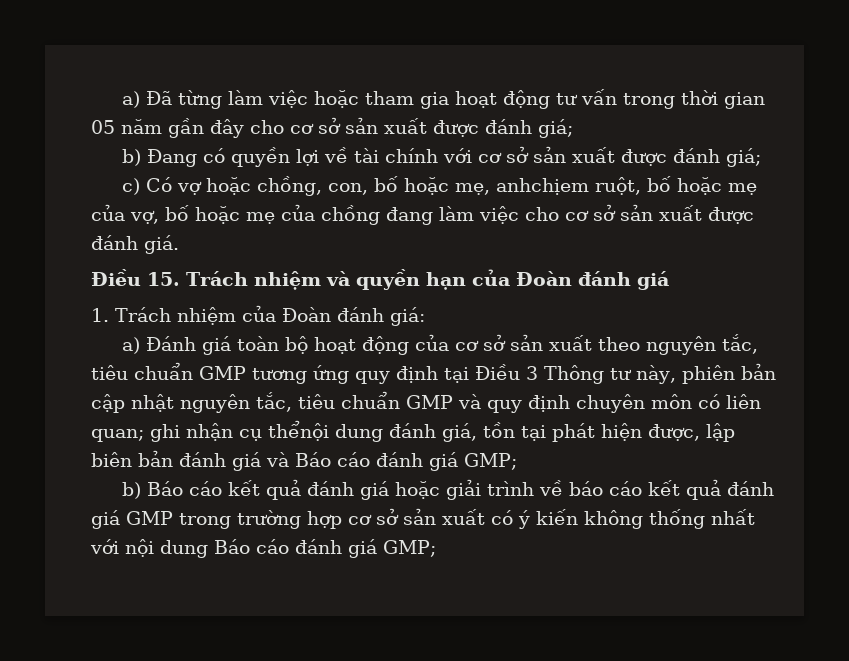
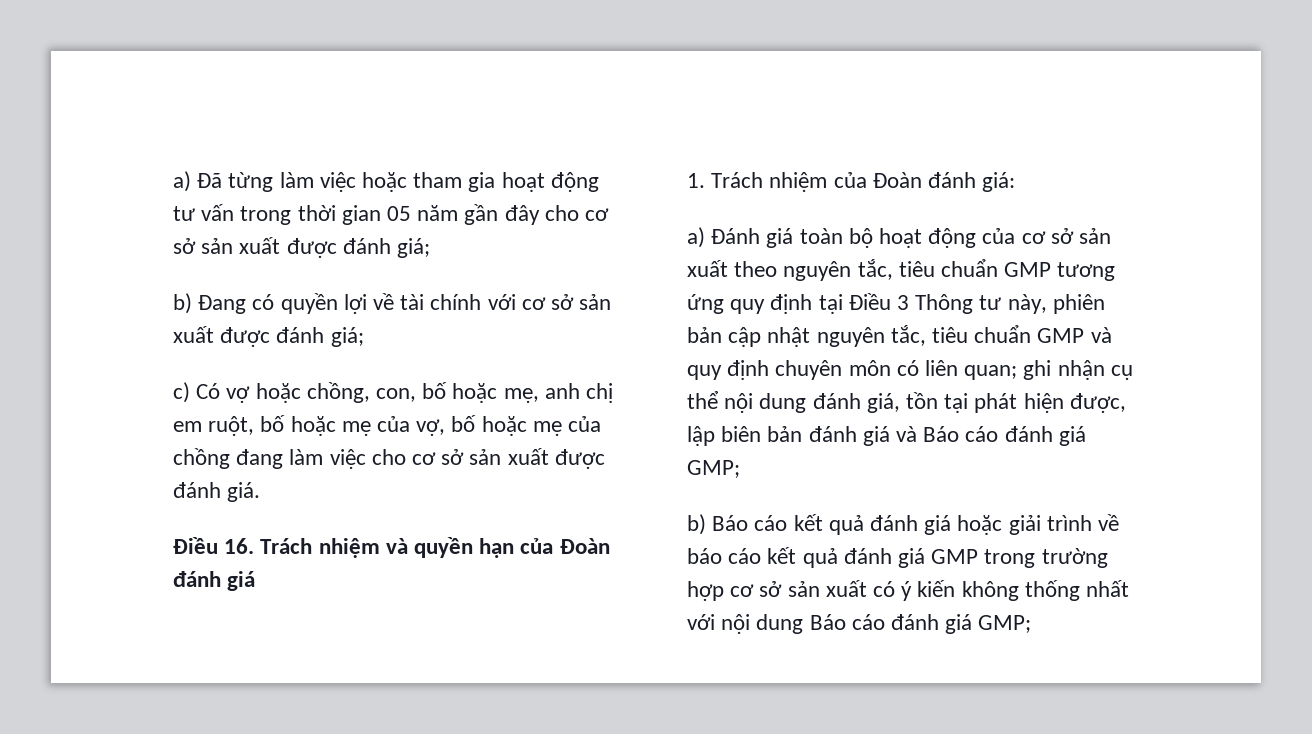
- c) Có vợ hoặc chồng, con, bố hoặc mẹ, anhchịem ruột, bố hoặc mẹ của vợ, bố hoặc mẹ của chồng đang làm việc cho cơ sở sản xuất được đánh giá.
+ c) Có vợ hoặc chồng, con, bố hoặc mẹ, anh chị em ruột, bố hoặc mẹ của vợ, bố hoặc mẹ của chồng đang làm việc cho cơ sở sản xuất được đánh giá.
- Điều 15. Trách nhiệm và quyền hạn của Đoàn đánh giá
+ Điều 16. Trách nhiệm và quyền hạn của Đoàn đánh giá
- ghi nhận cụ thểnội dung đánh giá, tồn tại phát hiện được, lập biên bản đánh giá và Báo cáo đánh giá GMP;
+ ghi nhận cụ thể nội dung đánh giá, tồn tại phát hiện được, lập biên bản đánh giá và Báo cáo đánh giá GMP;

